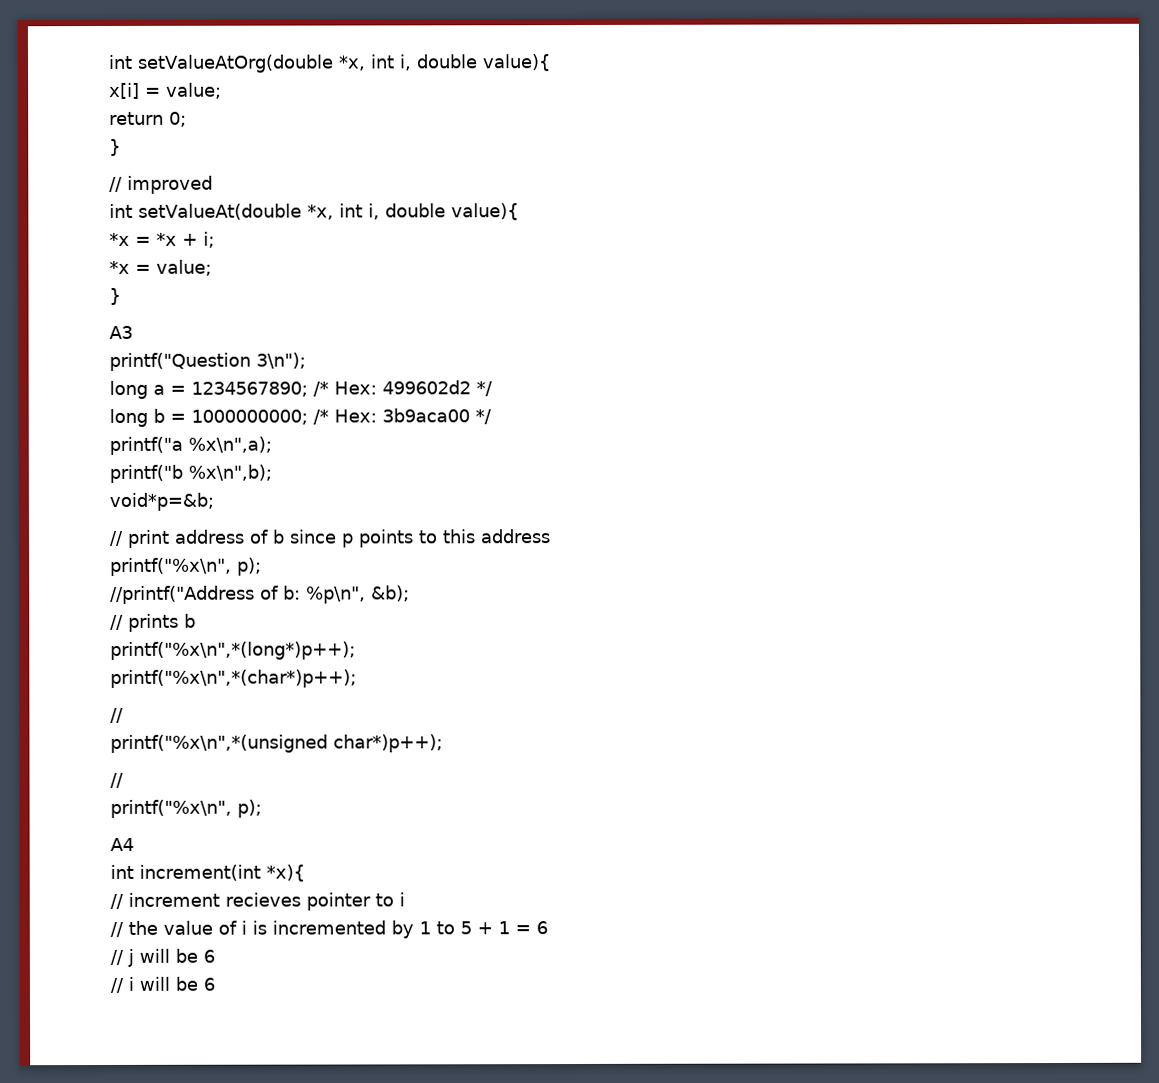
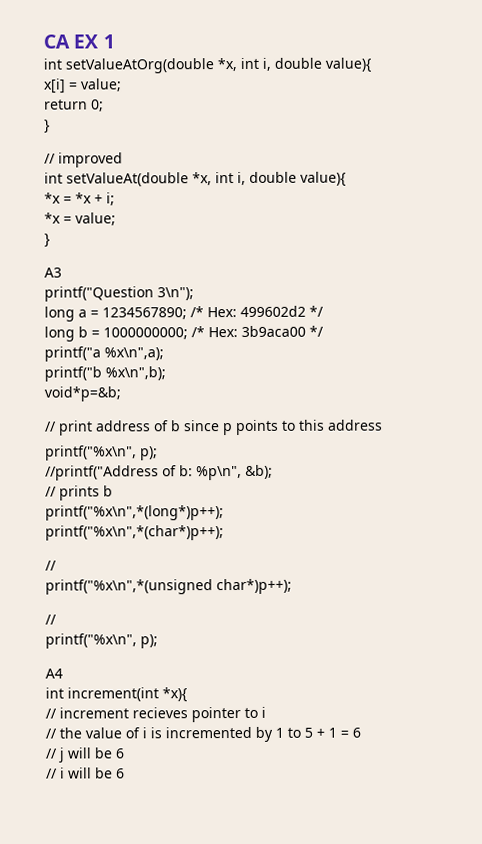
+ CA EX 1

